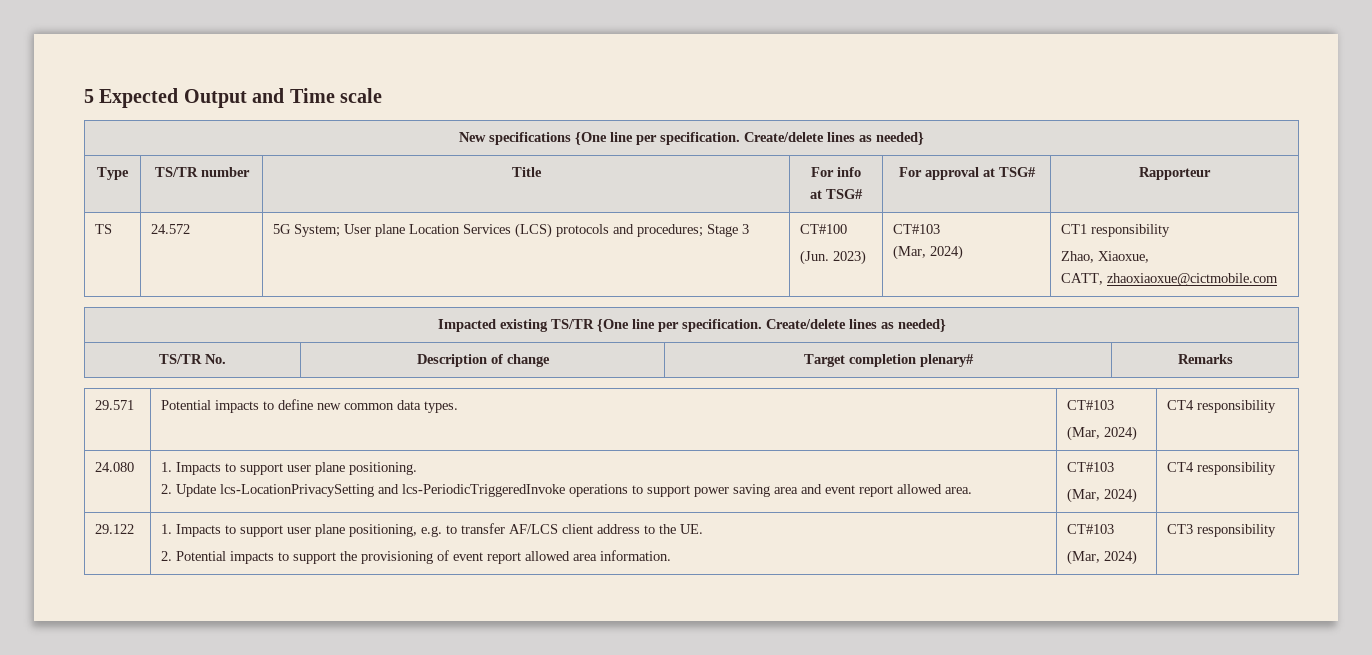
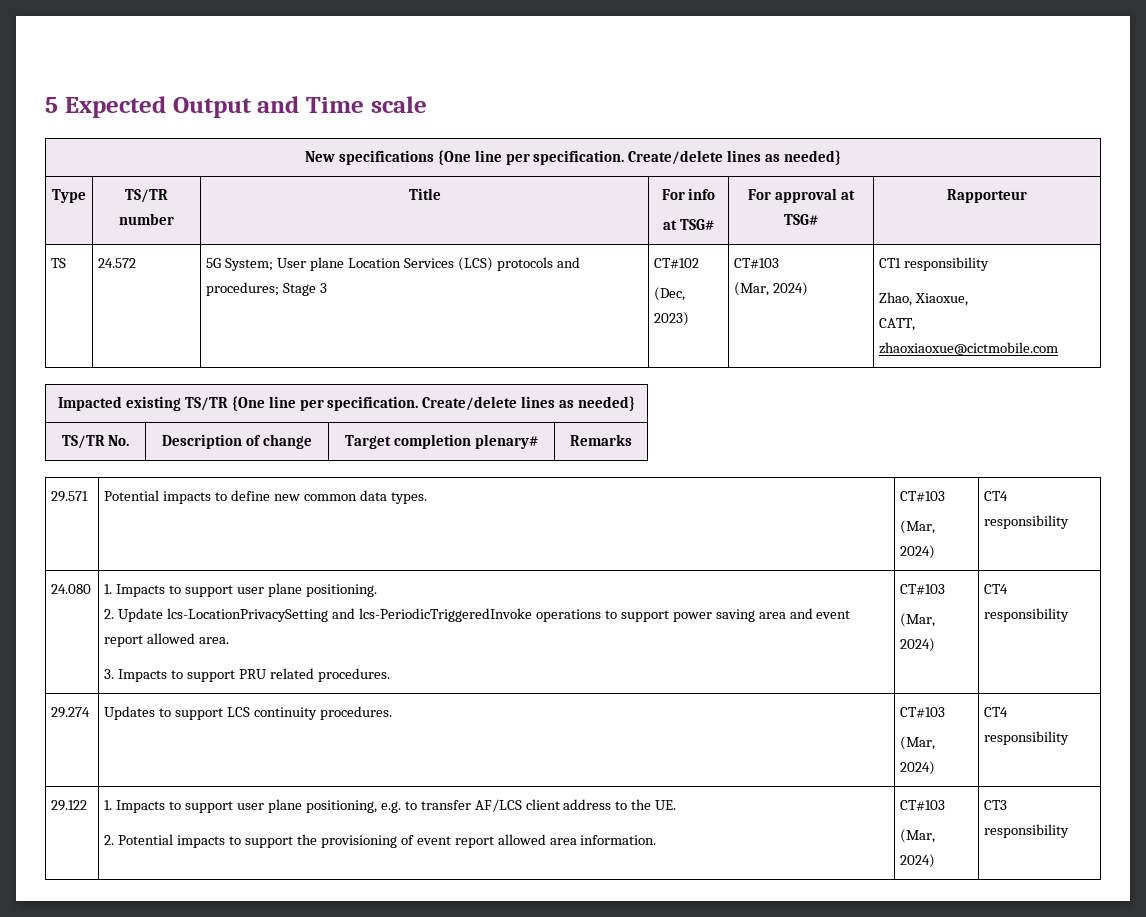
- TS | 24.572 | 5G System; User plane Location Services (LCS) protocols and procedures; Stage 3 | CT#100
- (Jun. 2023) | CT#103
+ TS | 24.572 | 5G System; User plane Location Services (LCS) protocols and procedures; Stage 3 | CT#102
+ (Dec, 2023) | CT#103
  24.080 | 1. Impacts to support user plane positioning.
- 2. Update lcs-LocationPrivacySetting and lcs-PeriodicTriggeredInvoke operations to support power saving area and event report allowed area. | CT#103
+ 2. Update lcs-LocationPrivacySetting and lcs-PeriodicTriggeredInvoke operations to support power saving area and event report allowed area.
+ 3. Impacts to support PRU related procedures. | CT#103
+ (Mar, 2024) | CT4 responsibility
+ 29.274 | Updates to support LCS continuity procedures. | CT#103

